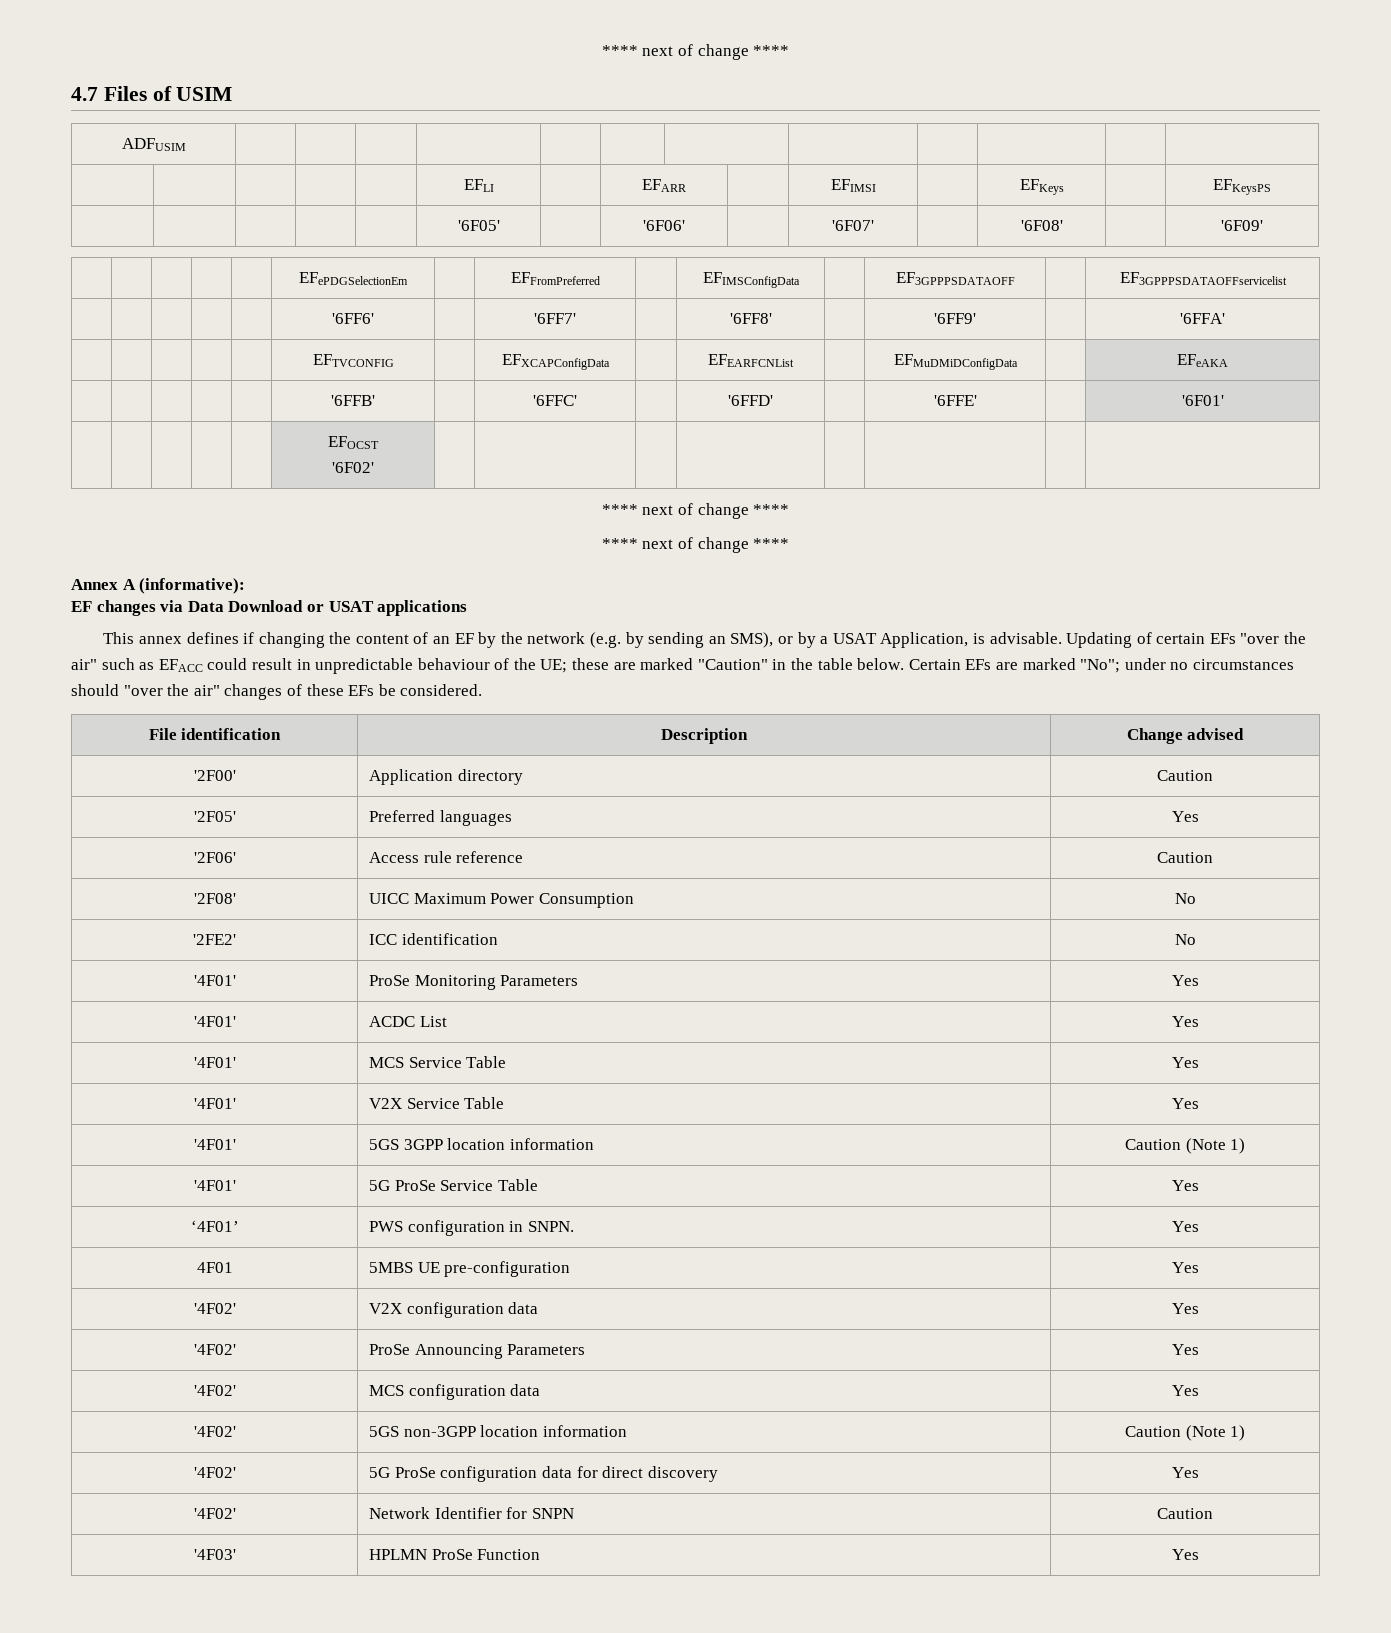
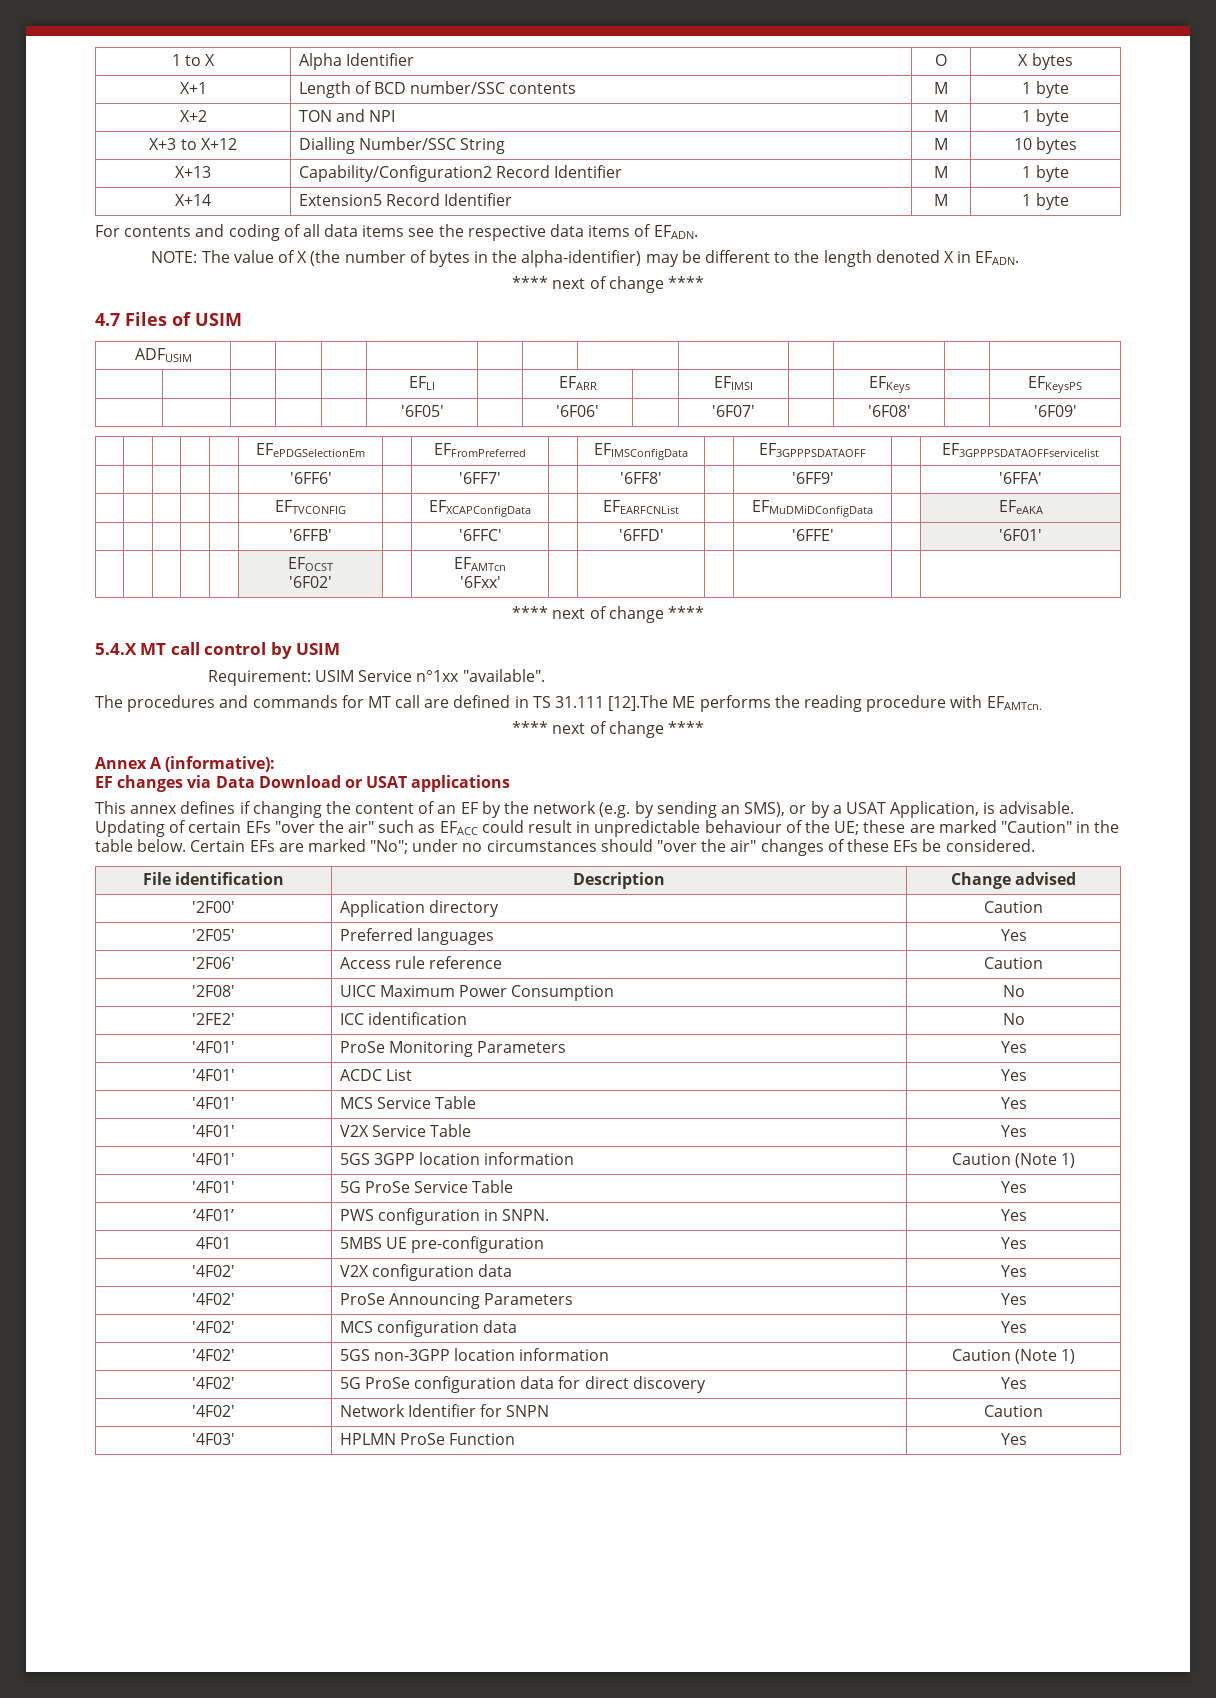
+ 1 to X | Alpha Identifier | O | X bytes
+ X+1 | Length of BCD number/SSC contents | M | 1 byte
+ X+2 | TON and NPI | M | 1 byte
+ X+3 to X+12 | Dialling Number/SSC String | M | 10 bytes
+ X+13 | Capability/Configuration2 Record Identifier | M | 1 byte
+ X+14 | Extension5 Record Identifier | M | 1 byte
+ For contents and coding of all data items see the respective data items of EFADN.
+ NOTE: The value of X (the number of bytes in the alpha-identifier) may be different to the length denoted X in EFADN.
  | | | | | EFOCST
- '6F02' | | | | | | | |
+ '6F02' | | EFAMTcn
+ '6Fxx' | | | | | |
  **** next of change ****
+ 5.4.X MT call control by USIM
+ Requirement: USIM Service n°1xx "available".
+ The procedures and commands for MT call are defined in TS 31.111 [12].The ME performs the reading procedure with EFAMTcn.

